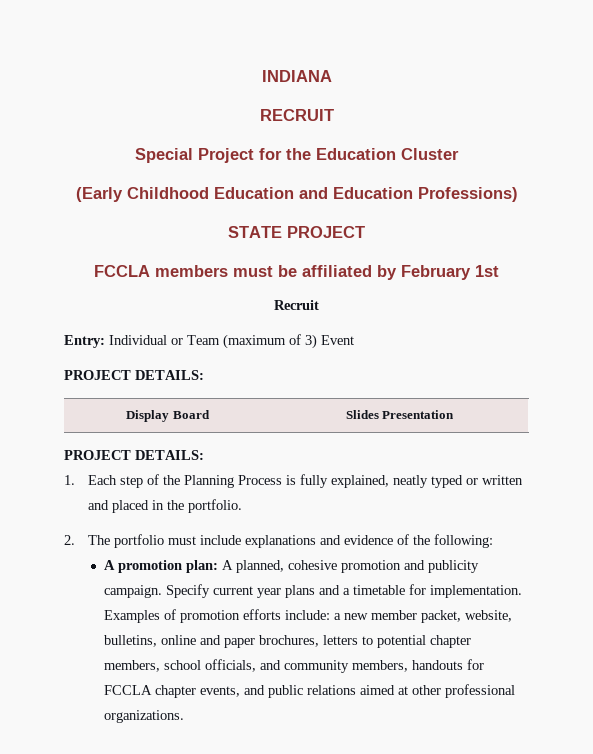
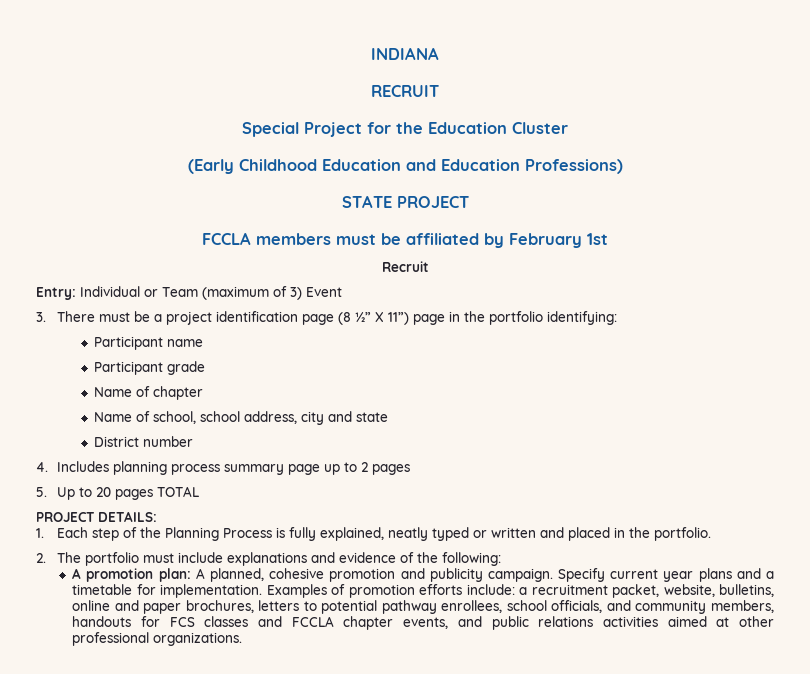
  Entry: Individual or Team (maximum of 3) Event
- PROJECT DETAILS:
- Display Board | Slides Presentation
+ 3. There must be a project identification page (8 ½” X 11”) page in the portfolio identifying:
+ Participant name
+ Participant grade
+ Name of chapter
+ Name of school, school address, city and state
+ District number
+ 4. Includes planning process summary page up to 2 pages
+ 5. Up to 20 pages TOTAL
- Examples of promotion efforts include: a new member packet, website, bulletins, online and paper brochures, letters to potential chapter members, school officials, and community members, handouts for FCCLA chapter events, and public relations aimed at other professional organizations.
+ Examples of promotion efforts include: a recruitment packet, website, bulletins, online and paper brochures, letters to potential pathway enrollees, school officials, and community members, handouts for FCS classes and FCCLA chapter events, and public relations activities aimed at other professional organizations.

